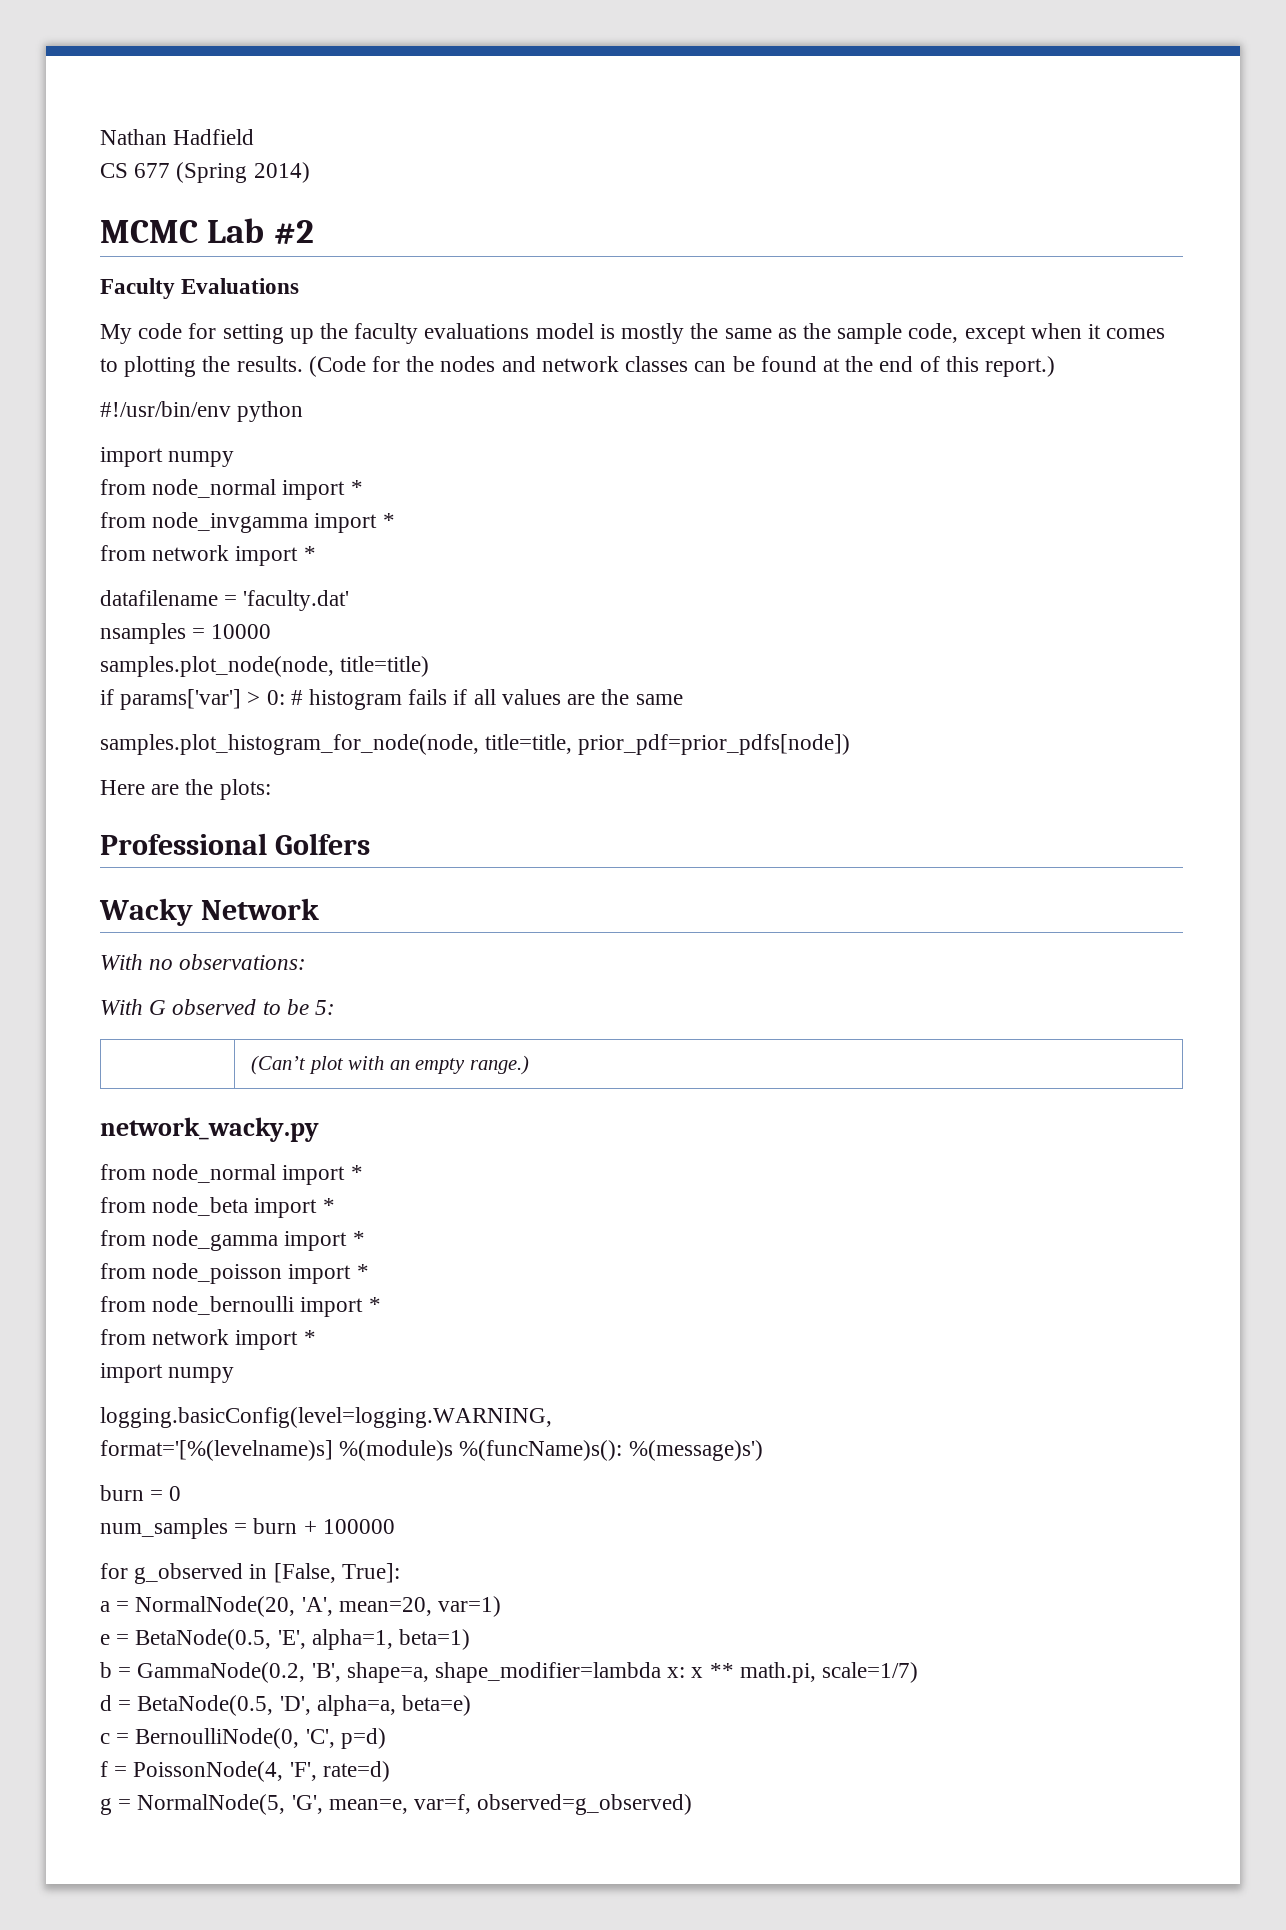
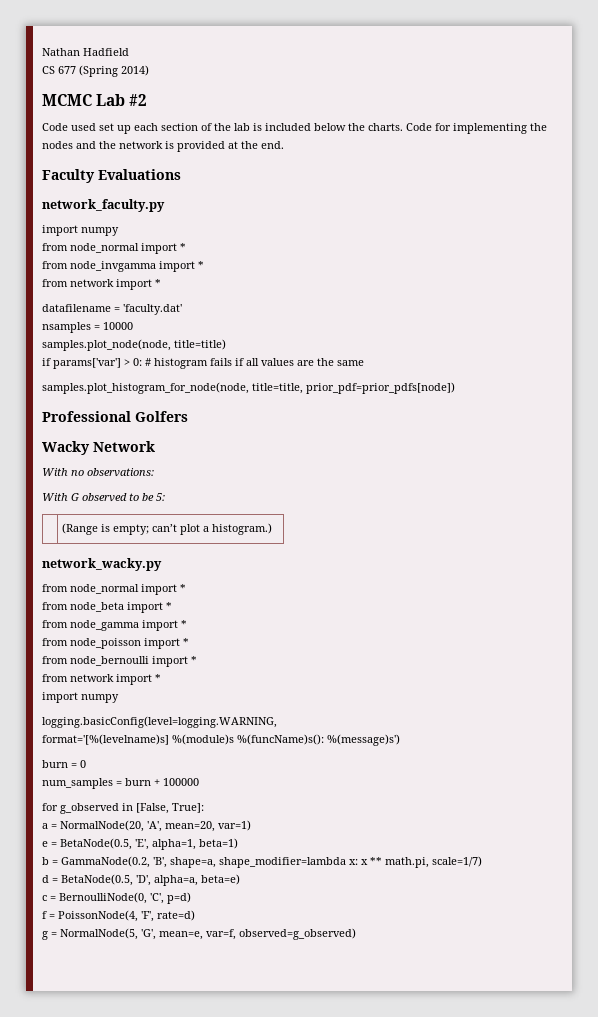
+ Code used set up each section of the lab is included below the charts. Code for implementing the nodes and the network is provided at the end.
  Faculty Evaluations
- My code for setting up the faculty evaluations model is mostly the same as the sample code, except when it comes to plotting the results. (Code for the nodes and network classes can be found at the end of this report.)
- #!/usr/bin/env python
+ network_faculty.py
- Here are the plots:
- | (Can’t plot with an empty range.)
+ | (Range is empty; can’t plot a histogram.)

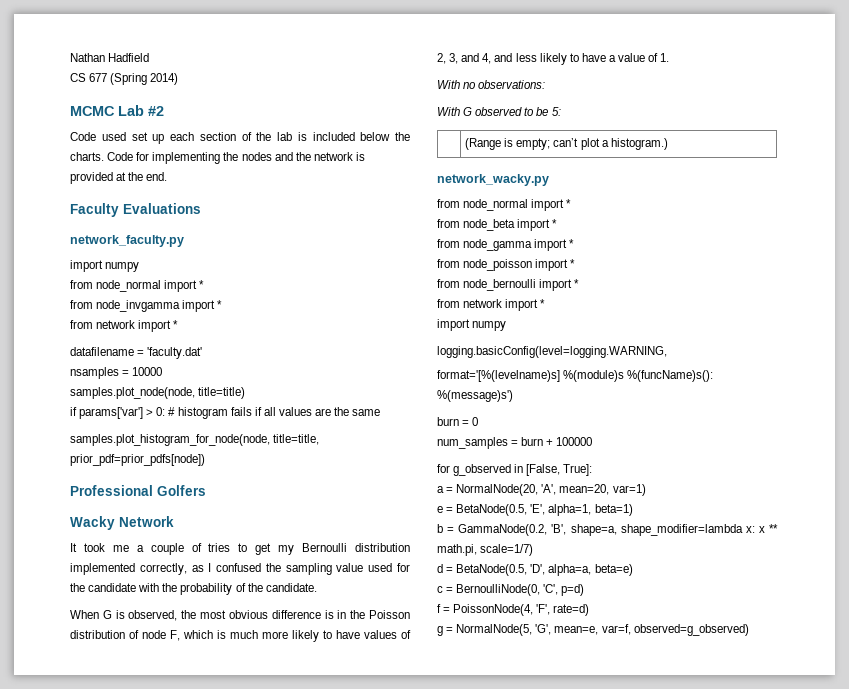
+ It took me a couple of tries to get my Bernoulli distribution implemented correctly, as I confused the sampling value used for the candidate with the probability of the candidate.
+ When G is observed, the most obvious difference is in the Poisson distribution of node F, which is much more likely to have values of 2, 3, and 4, and less likely to have a value of 1.

